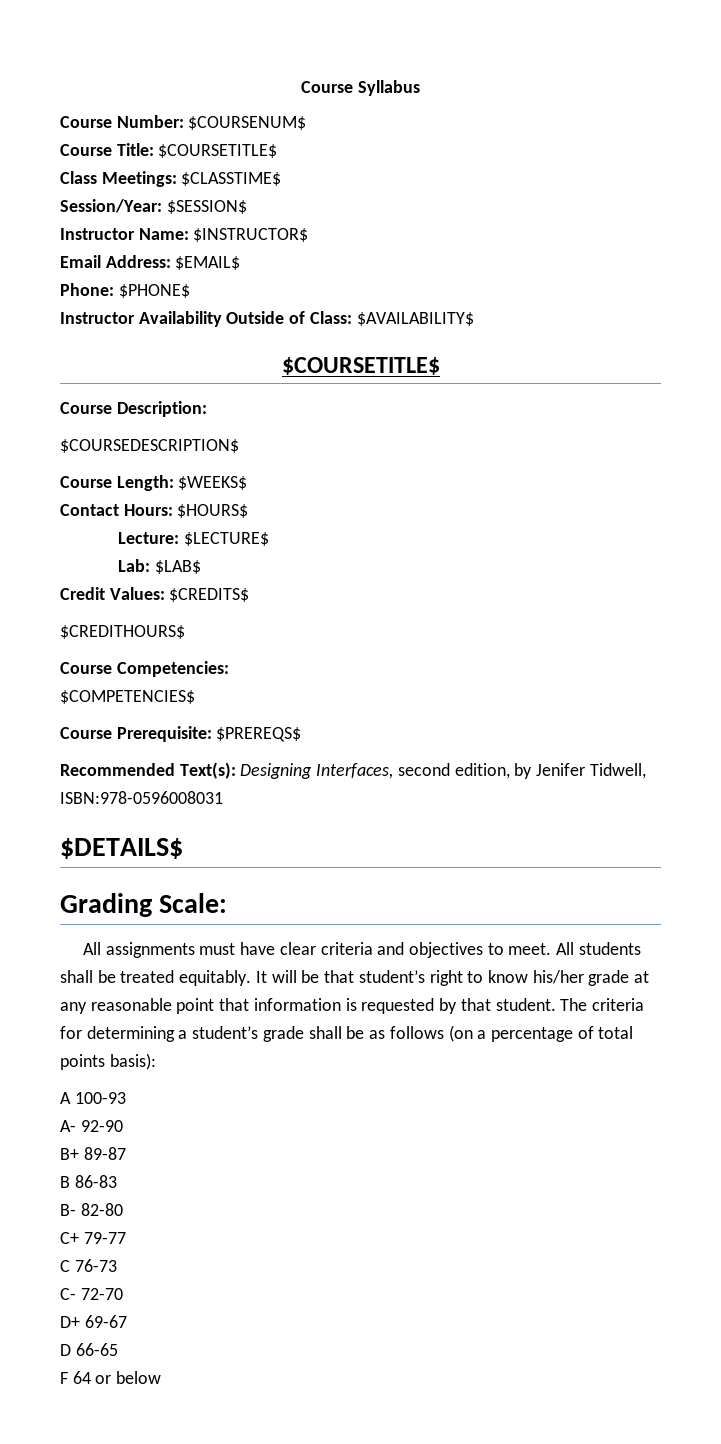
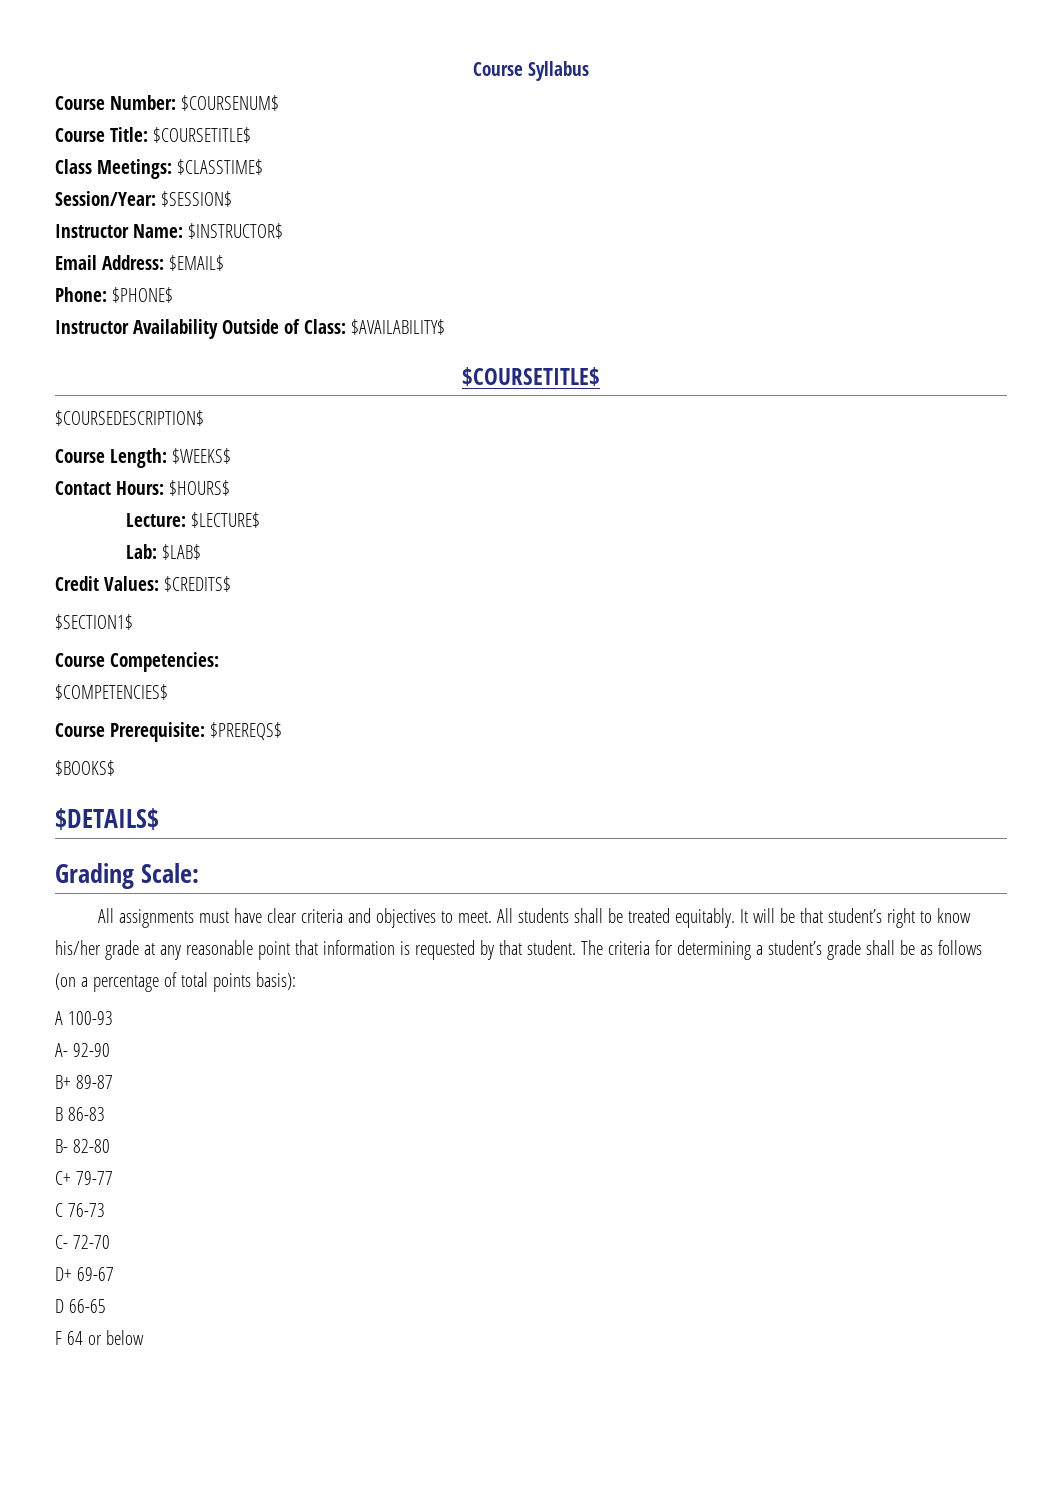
- Course Description:
- $CREDITHOURS$
+ $SECTION1$
- Recommended Text(s): Designing Interfaces, second edition, by Jenifer Tidwell, ISBN:978-0596008031
+ $BOOKS$

